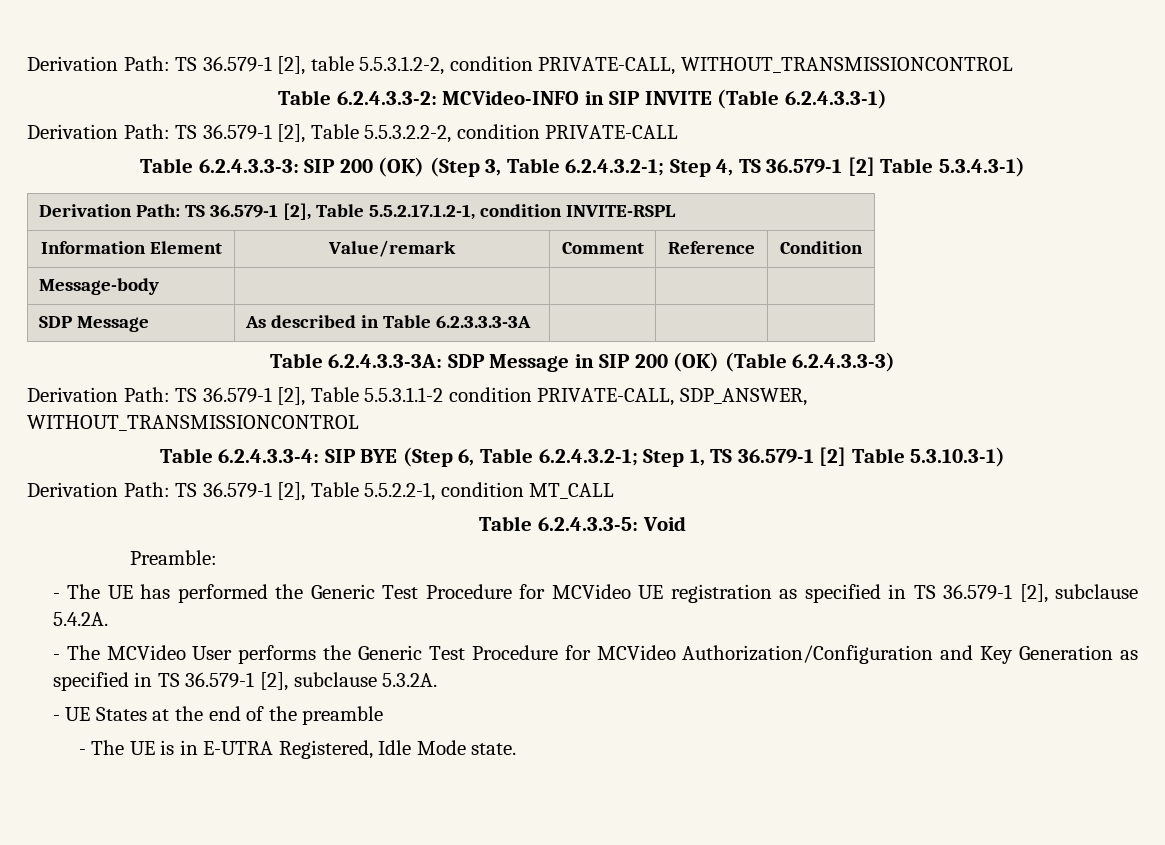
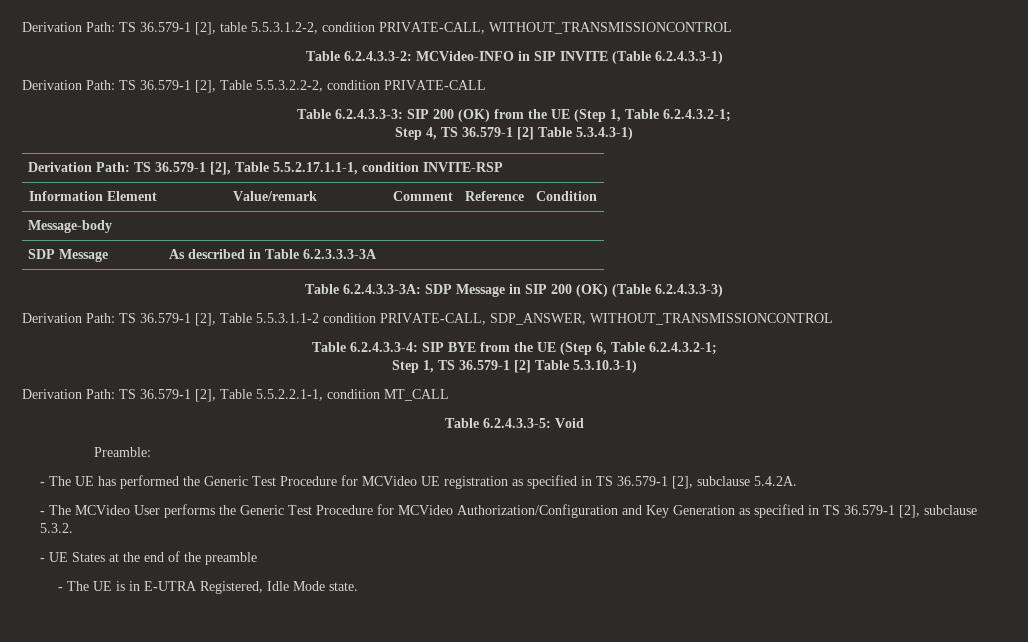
- Table 6.2.4.3.3-3: SIP 200 (OK) (Step 3, Table 6.2.4.3.2-1; Step 4, TS 36.579-1 [2] Table 5.3.4.3-1)
+ Table 6.2.4.3.3-3: SIP 200 (OK) from the UE (Step 1, Table 6.2.4.3.2-1;
+ Step 4, TS 36.579-1 [2] Table 5.3.4.3-1)
- Derivation Path: TS 36.579-1 [2], Table 5.5.2.17.1.2-1, condition INVITE-RSPL
+ Derivation Path: TS 36.579-1 [2], Table 5.5.2.17.1.1-1, condition INVITE-RSP
- Table 6.2.4.3.3-4: SIP BYE (Step 6, Table 6.2.4.3.2-1; Step 1, TS 36.579-1 [2] Table 5.3.10.3-1)
+ Table 6.2.4.3.3-4: SIP BYE from the UE (Step 6, Table 6.2.4.3.2-1;
+ Step 1, TS 36.579-1 [2] Table 5.3.10.3-1)
- Derivation Path: TS 36.579-1 [2], Table 5.5.2.2-1, condition MT_CALL
+ Derivation Path: TS 36.579-1 [2], Table 5.5.2.2.1-1, condition MT_CALL
- - The MCVideo User performs the Generic Test Procedure for MCVideo Authorization/Configuration and Key Generation as specified in TS 36.579-1 [2], subclause 5.3.2A.
+ - The MCVideo User performs the Generic Test Procedure for MCVideo Authorization/Configuration and Key Generation as specified in TS 36.579-1 [2], subclause 5.3.2.

